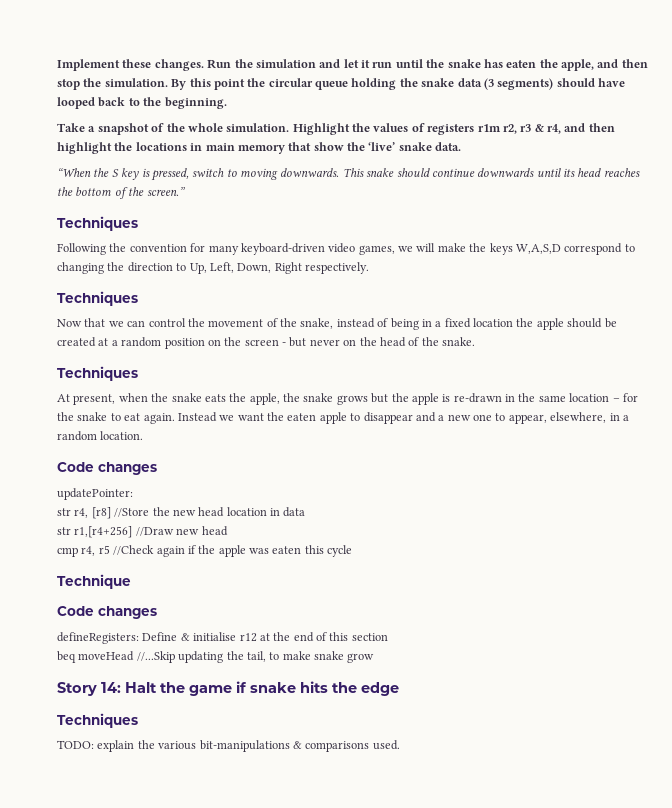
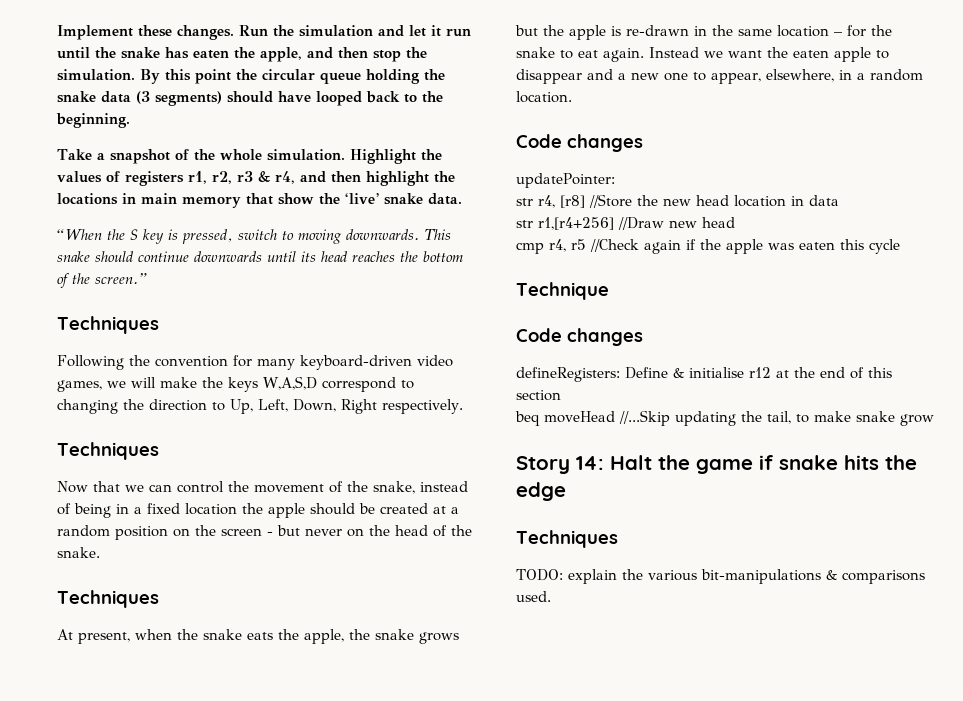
- Highlight the values of registers r1m r2, r3 & r4, and then highlight the locations in main memory that show the ‘live’ snake data.
+ Highlight the values of registers r1, r2, r3 & r4, and then highlight the locations in main memory that show the ‘live’ snake data.

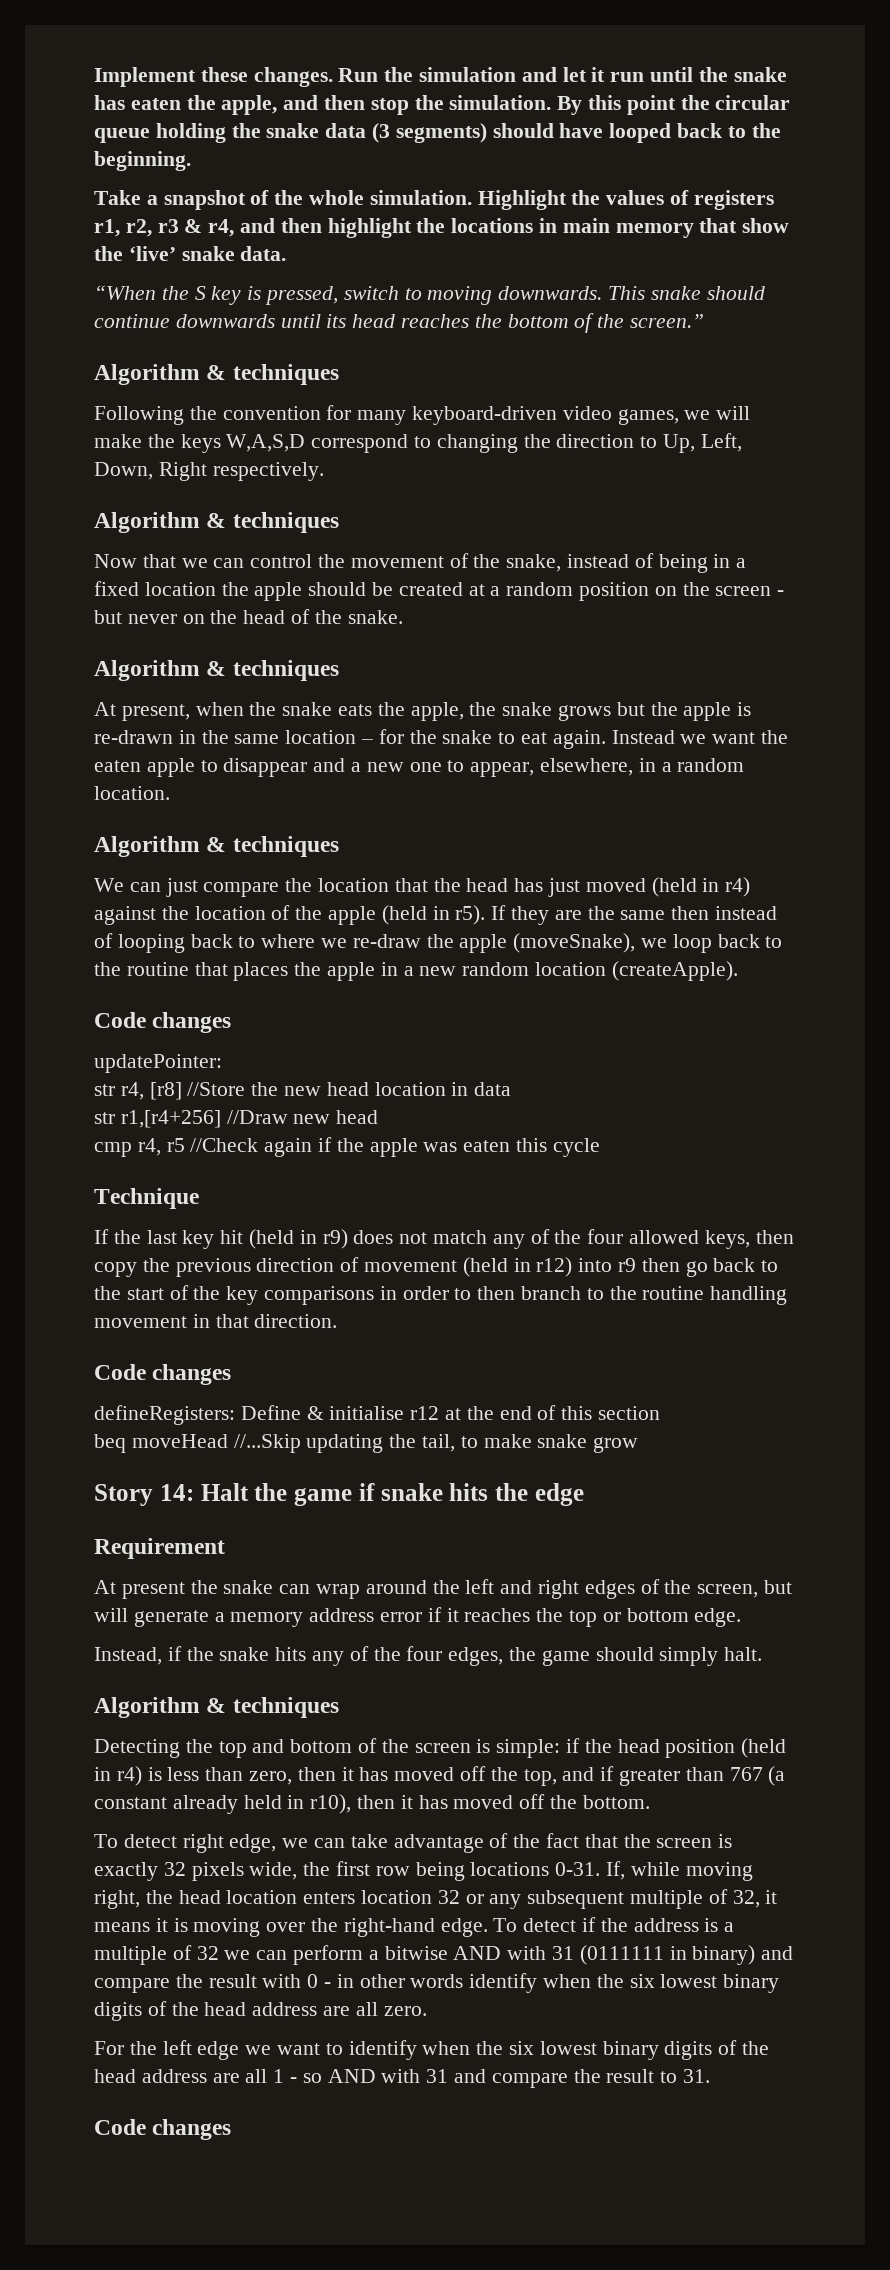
  This snake should continue downwards until its head reaches the bottom of the screen.”
- Techniques
+ Algorithm & techniques
  Following the convention for many keyboard-driven video games, we will make the keys W,A,S,D correspond to changing the direction to Up, Left, Down, Right respectively.
- Techniques
+ Algorithm & techniques
  Now that we can control the movement of the snake, instead of being in a fixed location the apple should be created at a random position on the screen - but never on the head of the snake.
- Techniques
+ Algorithm & techniques
  Instead we want the eaten apple to disappear and a new one to appear, elsewhere, in a random location.
+ Algorithm & techniques
+ We can just compare the location that the head has just moved (held in r4) against the location of the apple (held in r5). If they are the same then instead of looping back to where we re-draw the apple (moveSnake), we loop back to the routine that places the apple in a new random location (createApple).
+ If the last key hit (held in r9) does not match any of the four allowed keys, then copy the previous direction of movement (held in r12) into r9 then go back to the start of the key comparisons in order to then branch to the routine handling movement in that direction.
  Story 14: Halt the game if snake hits the edge
- Techniques
- TODO: explain the various bit-manipulations & comparisons used.
+ Requirement
+ At present the snake can wrap around the left and right edges of the screen, but will generate a memory address error if it reaches the top or bottom edge.
+ Instead, if the snake hits any of the four edges, the game should simply halt.
+ Algorithm & techniques
+ Detecting the top and bottom of the screen is simple: if the head position (held in r4) is less than zero, then it has moved off the top, and if greater than 767 (a constant already held in r10), then it has moved off the bottom.
+ To detect right edge, we can take advantage of the fact that the screen is exactly 32 pixels wide, the first row being locations 0-31. If, while moving right, the head location enters location 32 or any subsequent multiple of 32, it means it is moving over the right-hand edge. To detect if the address is a multiple of 32 we can perform a bitwise AND with 31 (0111111 in binary) and compare the result with 0 - in other words identify when the six lowest binary digits of the head address are all zero.
+ For the left edge we want to identify when the six lowest binary digits of the head address are all 1 - so AND with 31 and compare the result to 31.
+ Code changes

